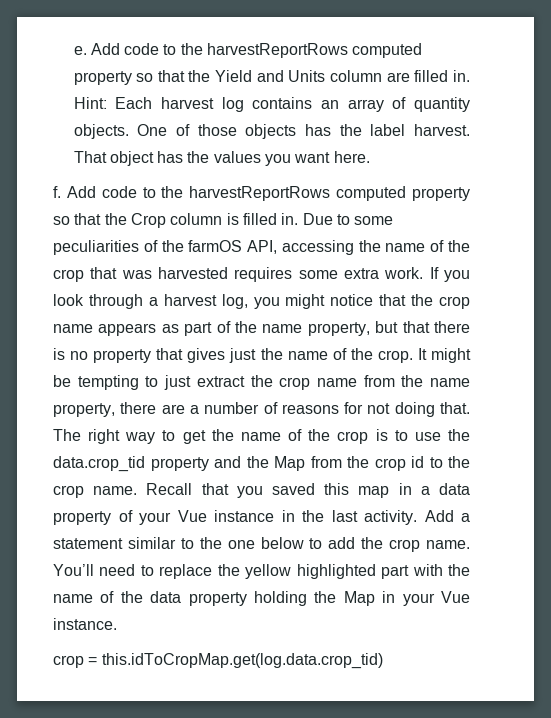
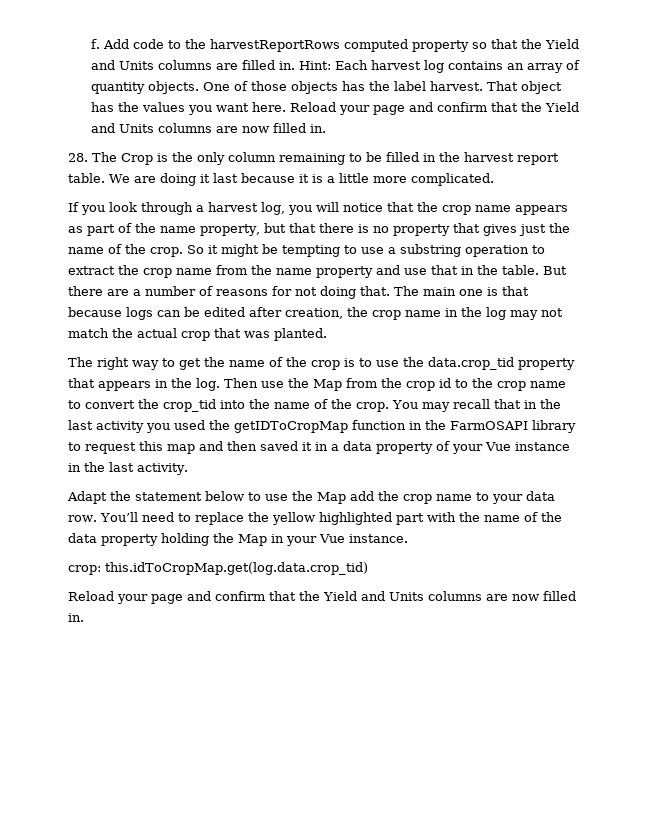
- e.
+ f.
- Add code to the harvestReportRows computed property so that the Yield and Units column are filled in.
+ Add code to the harvestReportRows computed property so that the Yield and Units columns are filled in.
- That object has the values you want here.
- f. Add code to the harvestReportRows computed property so that the Crop column is filled in. Due to some peculiarities of the farmOS API, accessing the name of the crop that was harvested requires some extra work. If you look through a harvest log, you might notice that the crop name appears as part of the name property, but that there is no property that gives just the name of the crop.
+ That object has the values you want here. Reload your page and confirm that the Yield and Units columns are now filled in.
+ 28. The Crop is the only column remaining to be filled in the harvest report table. We are doing it last because it is a little more complicated.
+ If you look through a harvest log, you will notice that the crop name appears as part of the name property, but that there is no property that gives just the name of the crop.
- It might be tempting to just extract the crop name from the name property, there are a number of reasons for not doing that.
+ So it might be tempting to use a substring operation to extract the crop name from the name property and use that in the table. But there are a number of reasons for not doing that.
- The right way to get the name of the crop is to use the data.crop_tid property and the Map from the crop id to the crop name. Recall that you saved this map in a data property of your Vue instance in the last activity. Add a statement similar to the one below to add the crop name.
+ The main one is that because logs can be edited after creation, the crop name in the log may not match the actual crop that was planted.
+ The right way to get the name of the crop is to use the data.crop_tid property that appears in the log. Then use the Map from the crop id to the crop name to convert the crop_tid into the name of the crop. You may recall that in the last activity you used the getIDToCropMap function in the FarmOSAPI library to request this map and then saved it in a data property of your Vue instance in the last activity.
+ Adapt the statement below to use the Map add the crop name to your data row.
- crop = this.idToCropMap.get(log.data.crop_tid)
+ crop: this.idToCropMap.get(log.data.crop_tid)
+ Reload your page and confirm that the Yield and Units columns are now filled in.

